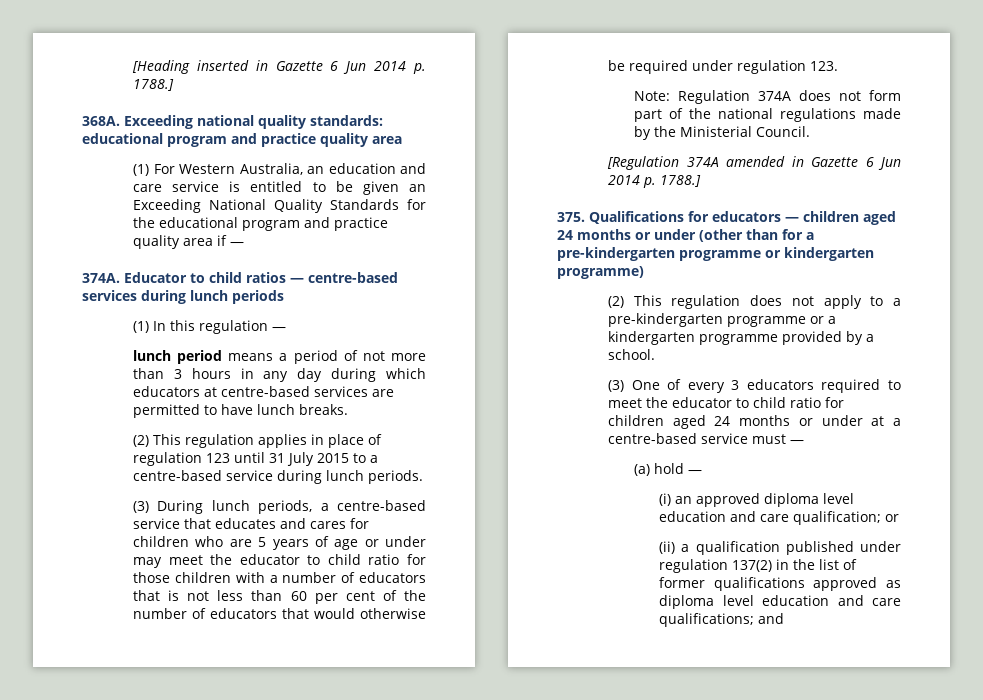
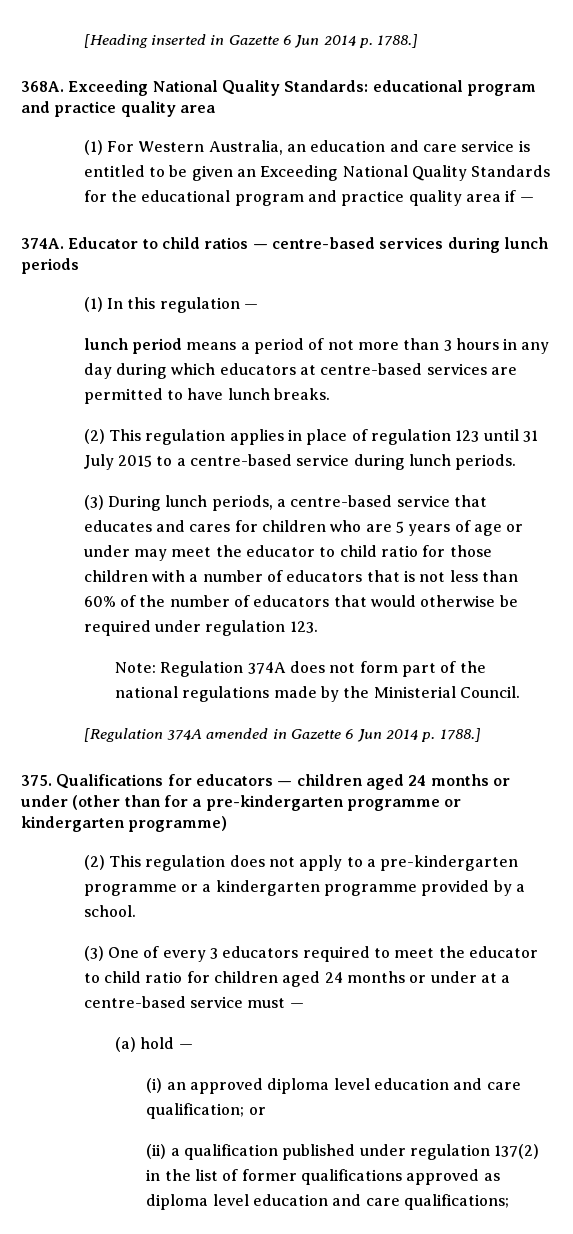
- Exceeding national quality standards: educational program and practice quality area
+ Exceeding National Quality Standards: educational program and practice quality area
- (3) During lunch periods, a centre-based service that educates and cares for children who are 5 years of age or under may meet the educator to child ratio for those children with a number of educators that is not less than 60 per cent of the number of educators that would otherwise be required under regulation 123.
+ (3) During lunch periods, a centre-based service that educates and cares for children who are 5 years of age or under may meet the educator to child ratio for those children with a number of educators that is not less than 60% of the number of educators that would otherwise be required under regulation 123.
- (ii) a qualification published under regulation 137(2) in the list of former qualifications approved as diploma level education and care qualifications; and
+ (ii) a qualification published under regulation 137(2) in the list of former qualifications approved as diploma level education and care qualifications;

